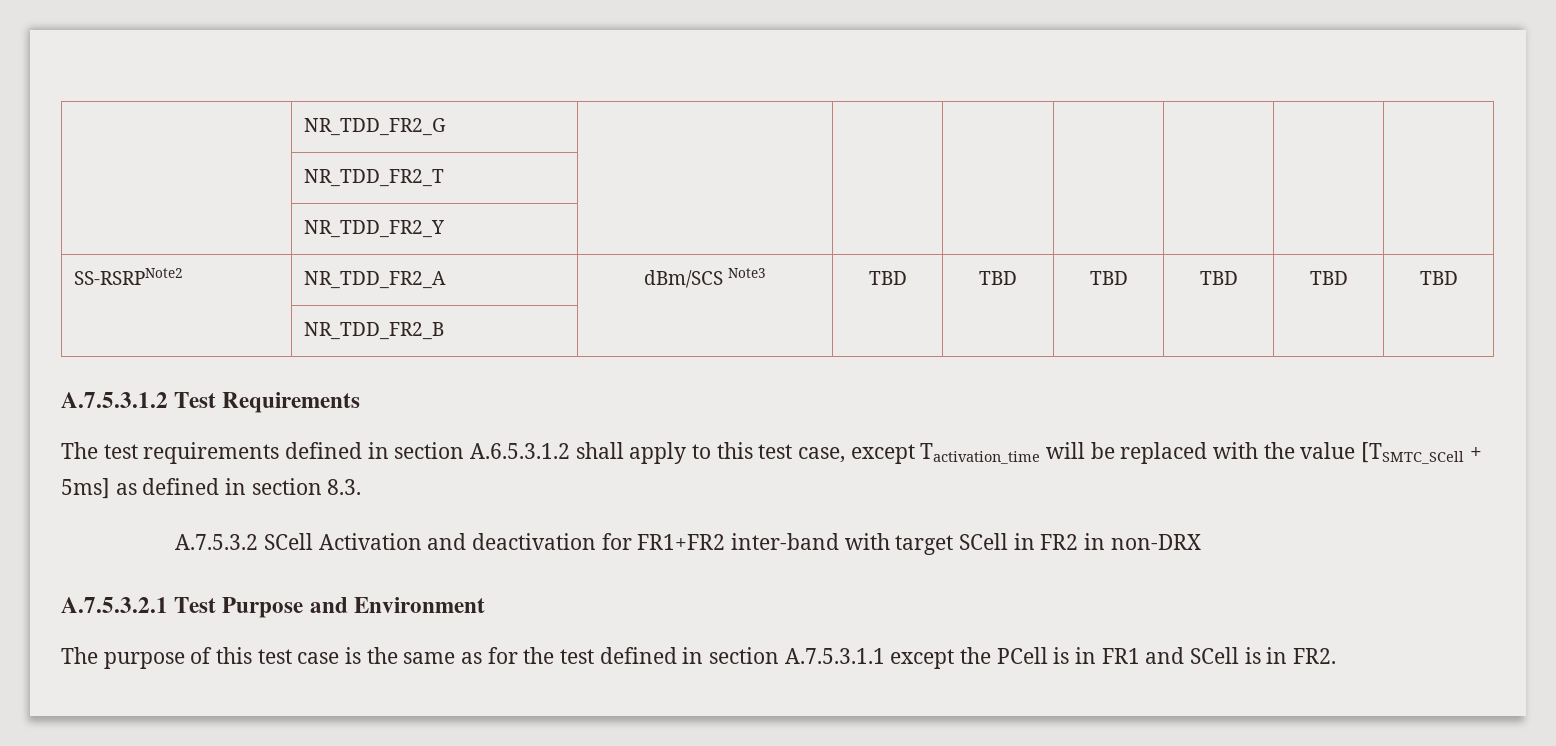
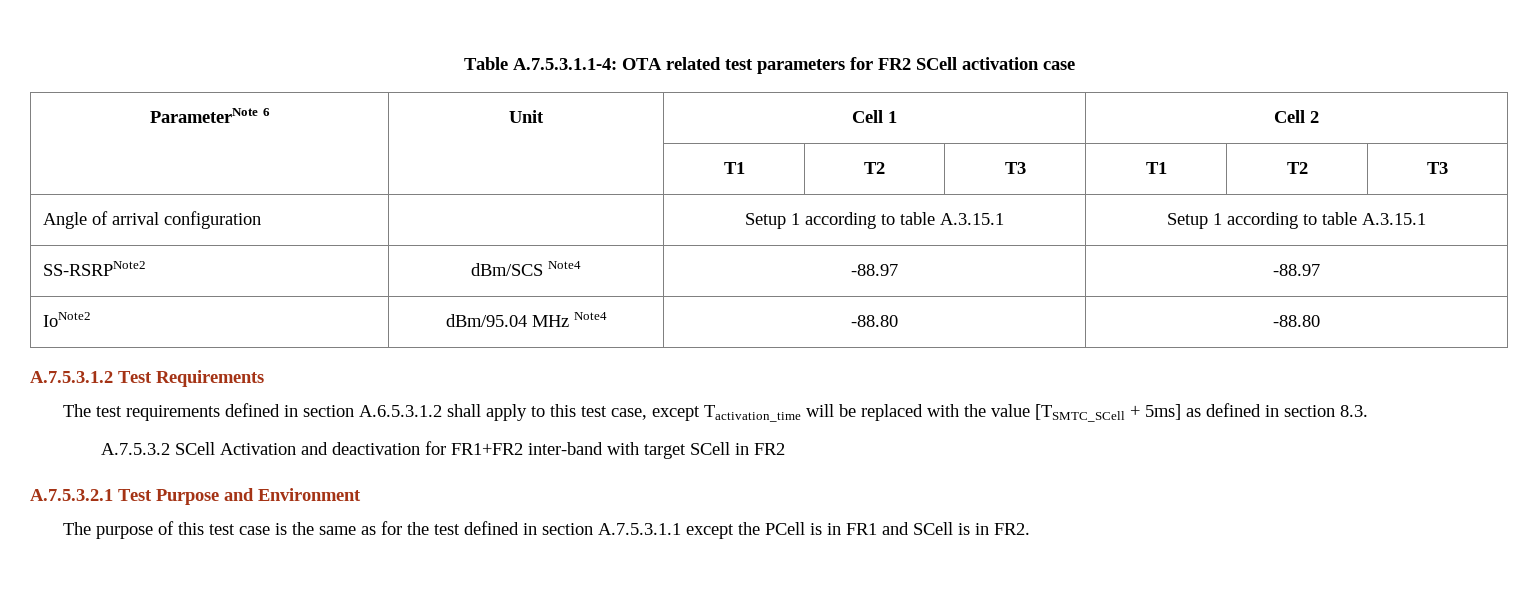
- | NR_TDD_FR2_G | | | | | | |
- | NR_TDD_FR2_T | | | | | | |
- | NR_TDD_FR2_Y | | | | | | |
- SS-RSRPNote2 | NR_TDD_FR2_A | dBm/SCS Note3 | TBD | TBD | TBD | TBD | TBD | TBD
- | NR_TDD_FR2_B | | | | | | |
+ Table A.7.5.3.1.1-4: OTA related test parameters for FR2 SCell activation case
+ ParameterNote 6 | Unit | Cell 1 | Cell 2
+ | | T1 | T2 | T3 | T1 | T2 | T3
+ Angle of arrival configuration | | Setup 1 according to table A.3.15.1 | Setup 1 according to table A.3.15.1
+ SS-RSRPNote2 | dBm/SCS Note4 | -88.97 | -88.97
+ IoNote2 | dBm/95.04 MHz Note4 | -88.80 | -88.80
- A.7.5.3.2 SCell Activation and deactivation for FR1+FR2 inter-band with target SCell in FR2 in non-DRX
+ A.7.5.3.2 SCell Activation and deactivation for FR1+FR2 inter-band with target SCell in FR2

